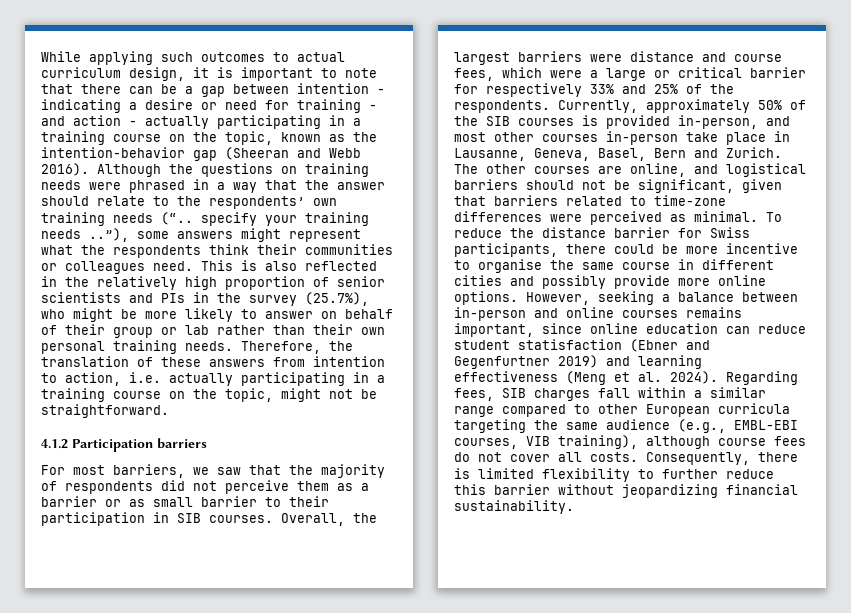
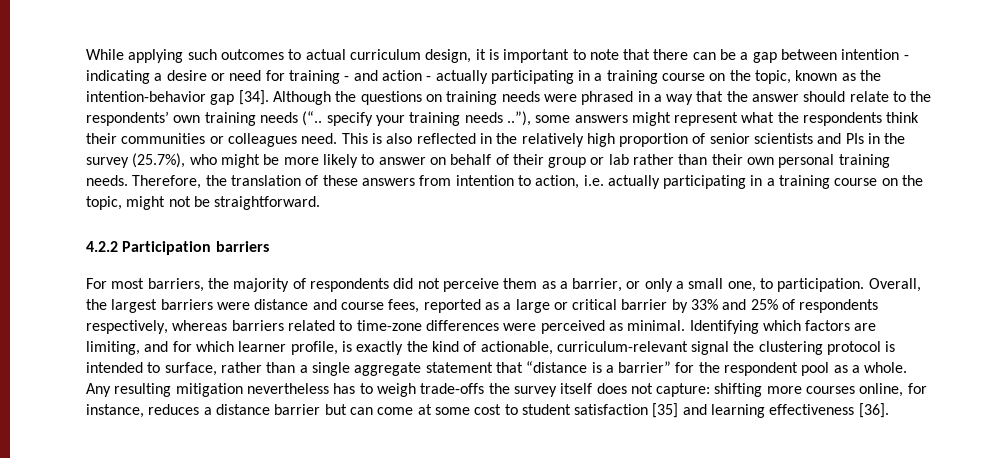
- While applying such outcomes to actual curriculum design, it is important to note that there can be a gap between intention - indicating a desire or need for training - and action - actually participating in a training course on the topic, known as the intention-behavior gap (Sheeran and Webb 2016).
+ While applying such outcomes to actual curriculum design, it is important to note that there can be a gap between intention - indicating a desire or need for training - and action - actually participating in a training course on the topic, known as the intention-behavior gap [34].
- 4.1.2 Participation barriers
+ 4.2.2 Participation barriers
- For most barriers, we saw that the majority of respondents did not perceive them as a barrier or as small barrier to their participation in SIB courses.
+ For most barriers, the majority of respondents did not perceive them as a barrier, or only a small one, to participation.
- Overall, the largest barriers were distance and course fees, which were a large or critical barrier for respectively 33% and 25% of the respondents. Currently, approximately 50% of the SIB courses is provided in-person, and most other courses in-person take place in Lausanne, Geneva, Basel, Bern and Zurich. The other courses are online, and logistical barriers should not be significant, given that barriers related to time-zone differences were perceived as minimal.
+ Overall, the largest barriers were distance and course fees, reported as a large or critical barrier by 33% and 25% of respondents respectively, whereas barriers related to time-zone differences were perceived as minimal.
- To reduce the distance barrier for Swiss participants, there could be more incentive to organise the same course in different cities and possibly provide more online options. However, seeking a balance between in-person and online courses remains important, since online education can reduce student statisfaction (Ebner and Gegenfurtner 2019) and learning effectiveness (Meng et al. 2024). Regarding fees, SIB charges fall within a similar range compared to other European curricula targeting the same audience (e.g., EMBL-EBI courses, VIB training), although course fees do not cover all costs. Consequently, there is limited flexibility to further reduce this barrier without jeopardizing financial sustainability.
+ Identifying which factors are limiting, and for which learner profile, is exactly the kind of actionable, curriculum-relevant signal the clustering protocol is intended to surface, rather than a single aggregate statement that “distance is a barrier” for the respondent pool as a whole. Any resulting mitigation nevertheless has to weigh trade-offs the survey itself does not capture: shifting more courses online, for instance, reduces a distance barrier but can come at some cost to student satisfaction [35] and learning effectiveness [36].

